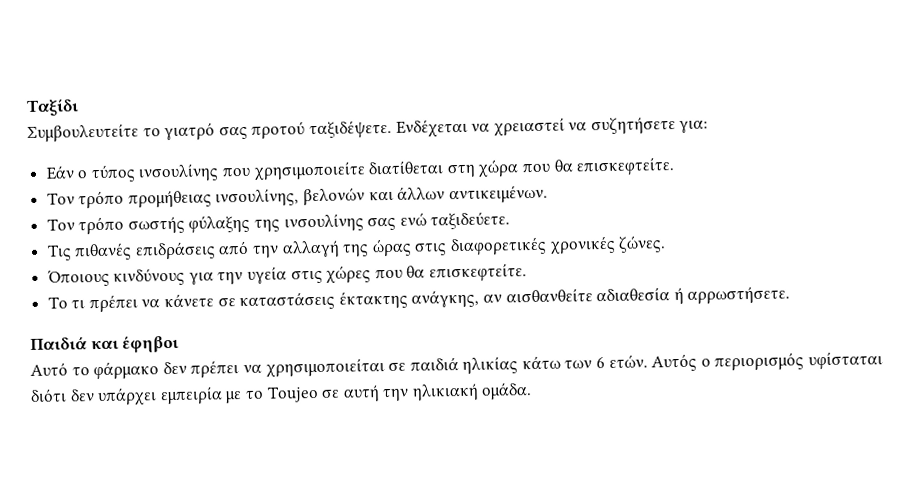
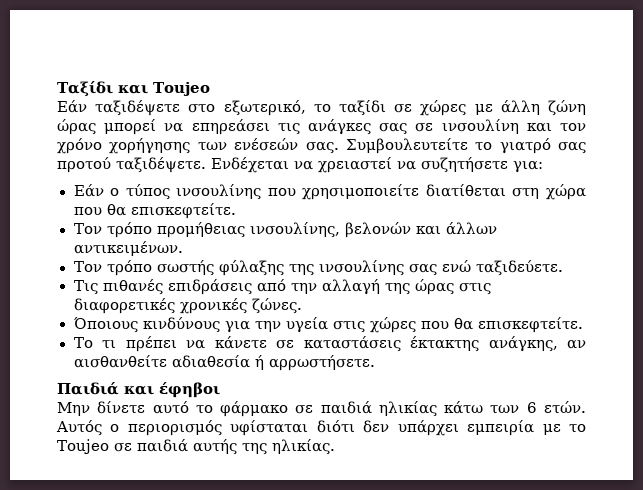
- Ταξίδι
- Συμβουλευτείτε το γιατρό σας προτού ταξιδέψετε.
+ Ταξίδι και Toujeo
+ Εάν ταξιδέψετε στο εξωτερικό, το ταξίδι σε χώρες με άλλη ζώνη ώρας μπορεί να επηρεάσει τις ανάγκες σας σε ινσουλίνη και τον χρόνο χορήγησης των ενέσεών σας. Συμβουλευτείτε το γιατρό σας προτού ταξιδέψετε.
- Αυτό το φάρμακο δεν πρέπει να χρησιμοποιείται σε παιδιά ηλικίας κάτω των 6 ετών.
+ Μην δίνετε αυτό το φάρμακο σε παιδιά ηλικίας κάτω των 6 ετών.
- Αυτός ο περιορισμός υφίσταται διότι δεν υπάρχει εμπειρία με το Toujeo σε αυτή την ηλικιακή ομάδα.
+ Αυτός ο περιορισμός υφίσταται διότι δεν υπάρχει εμπειρία με το Toujeo σε παιδιά αυτής της ηλικίας.

